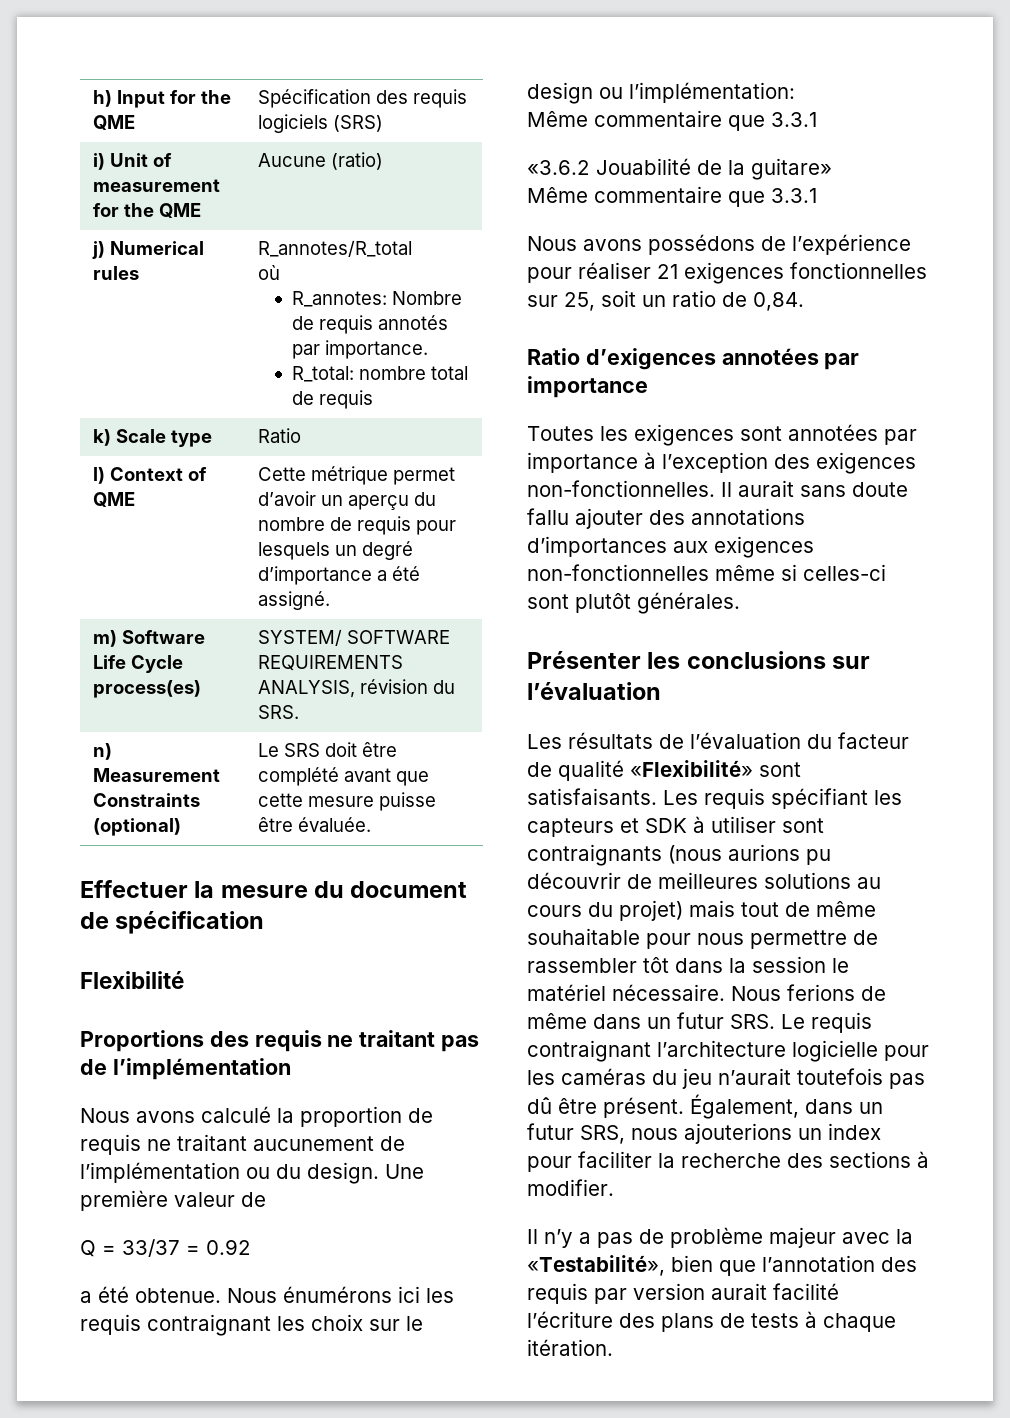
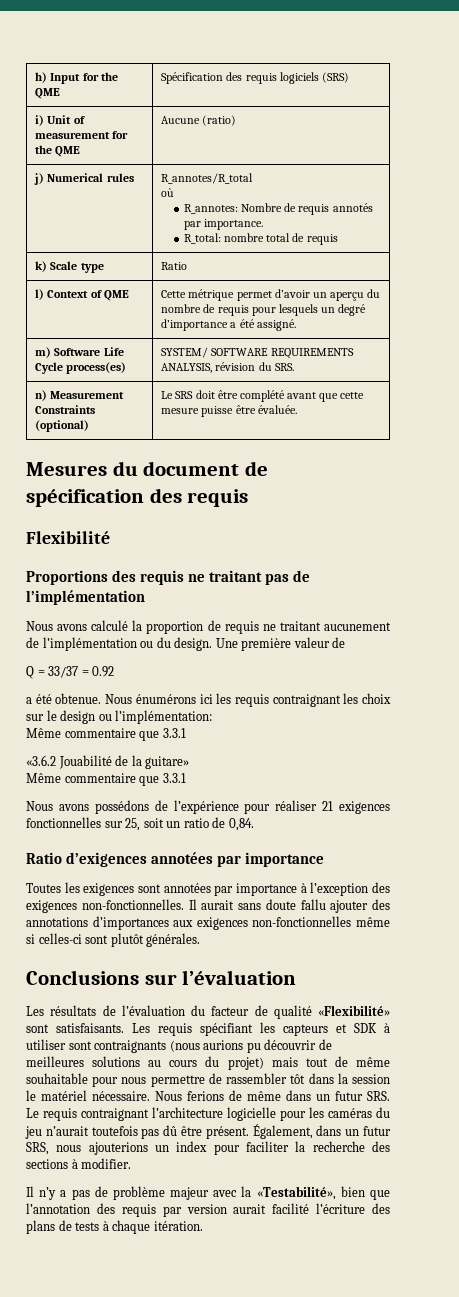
- Effectuer la mesure du document de spécification
+ Mesures du document de spécification des requis
- Présenter les conclusions sur l’évaluation
+ Conclusions sur l’évaluation

